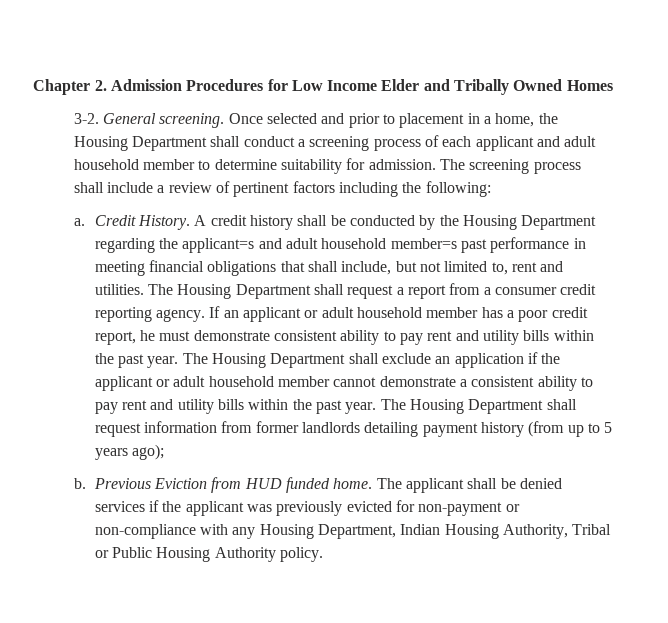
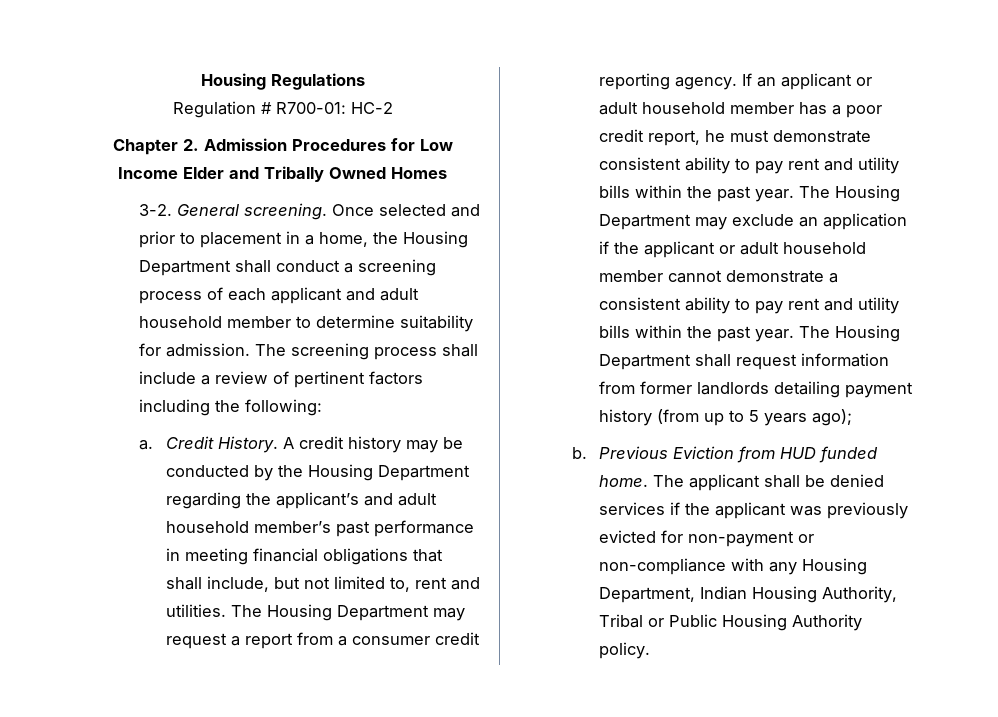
+ Housing Regulations
+ Regulation # R700-01: HC-2
- A credit history shall be conducted by the Housing Department regarding the applicant=s and adult household member=s past performance in meeting financial obligations that shall include, but not limited to, rent and utilities.
+ A credit history may be conducted by the Housing Department regarding the applicant’s and adult household member’s past performance in meeting financial obligations that shall include, but not limited to, rent and utilities.
- The Housing Department shall request a report from a consumer credit reporting agency.
+ The Housing Department may request a report from a consumer credit reporting agency.
- The Housing Department shall exclude an application if the applicant or adult household member cannot demonstrate a consistent ability to pay rent and utility bills within the past year.
+ The Housing Department may exclude an application if the applicant or adult household member cannot demonstrate a consistent ability to pay rent and utility bills within the past year.

